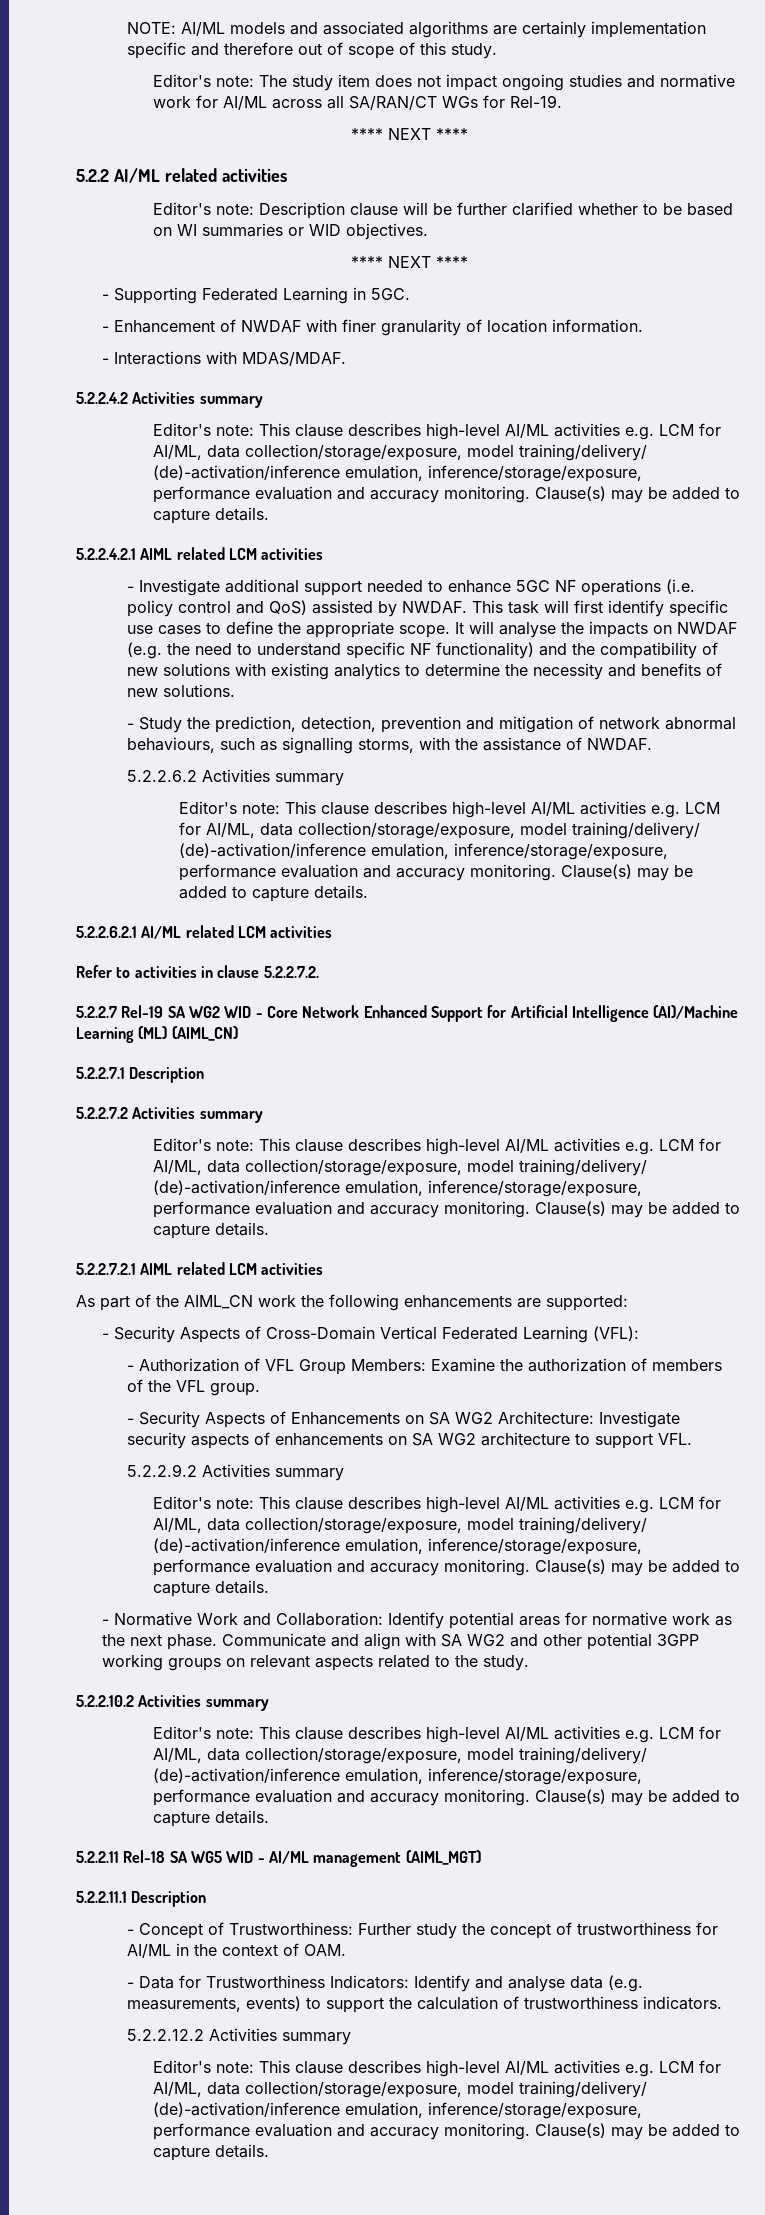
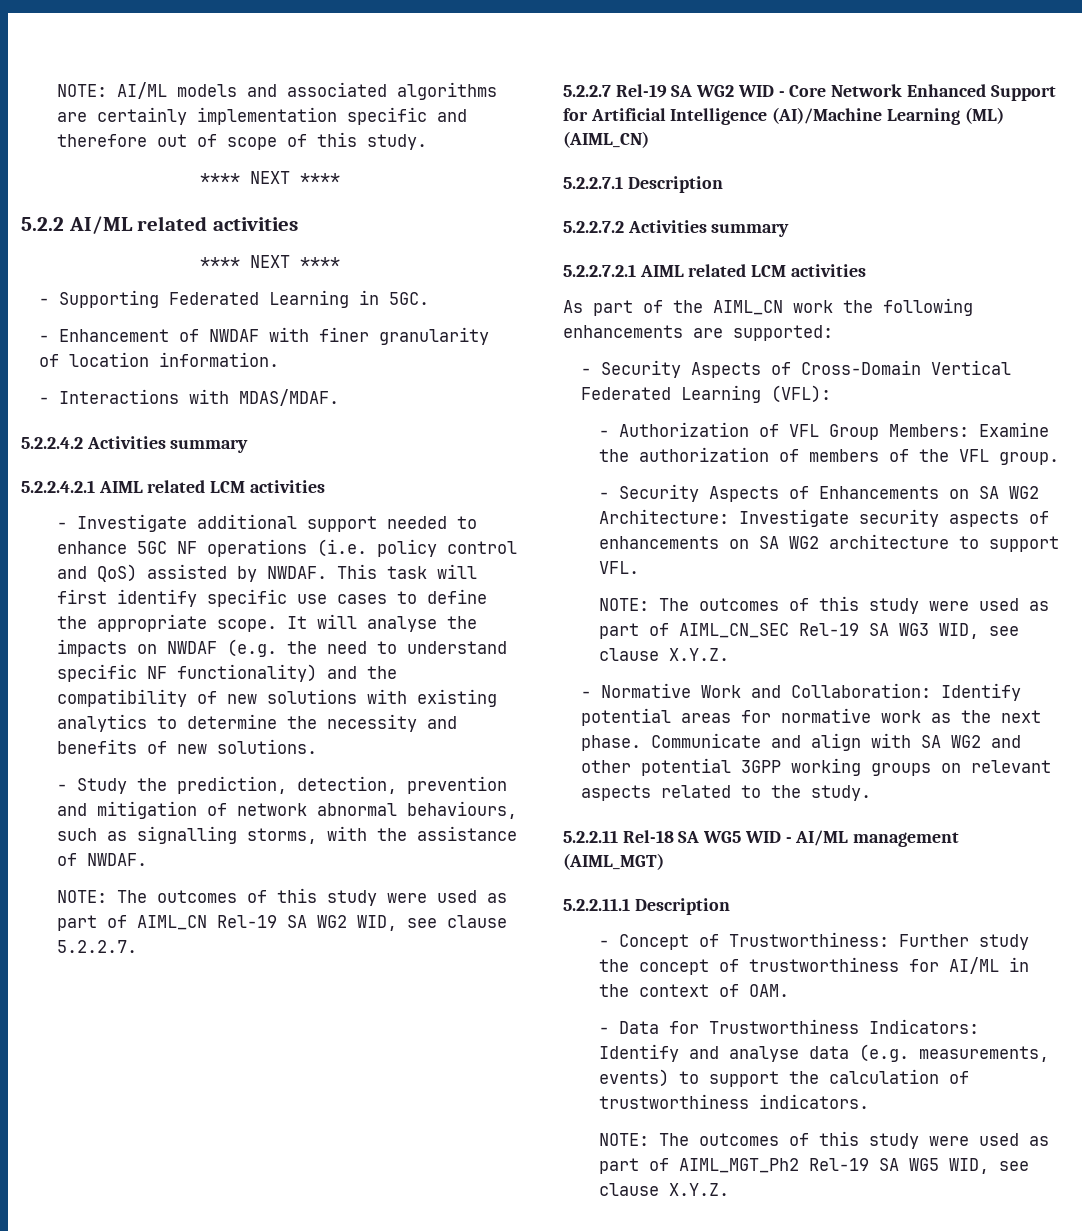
- Editor's note: The study item does not impact ongoing studies and normative work for AI/ML across all SA/RAN/CT WGs for Rel-19.
- Editor's note: Description clause will be further clarified whether to be based on WI summaries or WID objectives.
  5.2.2.4.2 Activities summary
- Editor's note: This clause describes high-level AI/ML activities e.g. LCM for AI/ML, data collection/storage/exposure, model training/delivery/ (de)-activation/inference emulation, inference/storage/exposure, performance evaluation and accuracy monitoring. Clause(s) may be added to capture details.
- 5.2.2.6.2 Activities summary
- Editor's note: This clause describes high-level AI/ML activities e.g. LCM for AI/ML, data collection/storage/exposure, model training/delivery/ (de)-activation/inference emulation, inference/storage/exposure, performance evaluation and accuracy monitoring. Clause(s) may be added to capture details.
- 5.2.2.6.2.1 AI/ML related LCM activities
- Refer to activities in clause 5.2.2.7.2.
+ NOTE: The outcomes of this study were used as part of AIML_CN Rel-19 SA WG2 WID, see clause 5.2.2.7.
  5.2.2.7.2 Activities summary
- Editor's note: This clause describes high-level AI/ML activities e.g. LCM for AI/ML, data collection/storage/exposure, model training/delivery/ (de)-activation/inference emulation, inference/storage/exposure, performance evaluation and accuracy monitoring. Clause(s) may be added to capture details.
- 5.2.2.9.2 Activities summary
- Editor's note: This clause describes high-level AI/ML activities e.g. LCM for AI/ML, data collection/storage/exposure, model training/delivery/ (de)-activation/inference emulation, inference/storage/exposure, performance evaluation and accuracy monitoring. Clause(s) may be added to capture details.
+ NOTE: The outcomes of this study were used as part of AIML_CN_SEC Rel-19 SA WG3 WID, see clause X.Y.Z.
- 5.2.2.10.2 Activities summary
- Editor's note: This clause describes high-level AI/ML activities e.g. LCM for AI/ML, data collection/storage/exposure, model training/delivery/ (de)-activation/inference emulation, inference/storage/exposure, performance evaluation and accuracy monitoring. Clause(s) may be added to capture details.
- 5.2.2.12.2 Activities summary
- Editor's note: This clause describes high-level AI/ML activities e.g. LCM for AI/ML, data collection/storage/exposure, model training/delivery/ (de)-activation/inference emulation, inference/storage/exposure, performance evaluation and accuracy monitoring. Clause(s) may be added to capture details.
+ NOTE: The outcomes of this study were used as part of AIML_MGT_Ph2 Rel-19 SA WG5 WID, see clause X.Y.Z.

